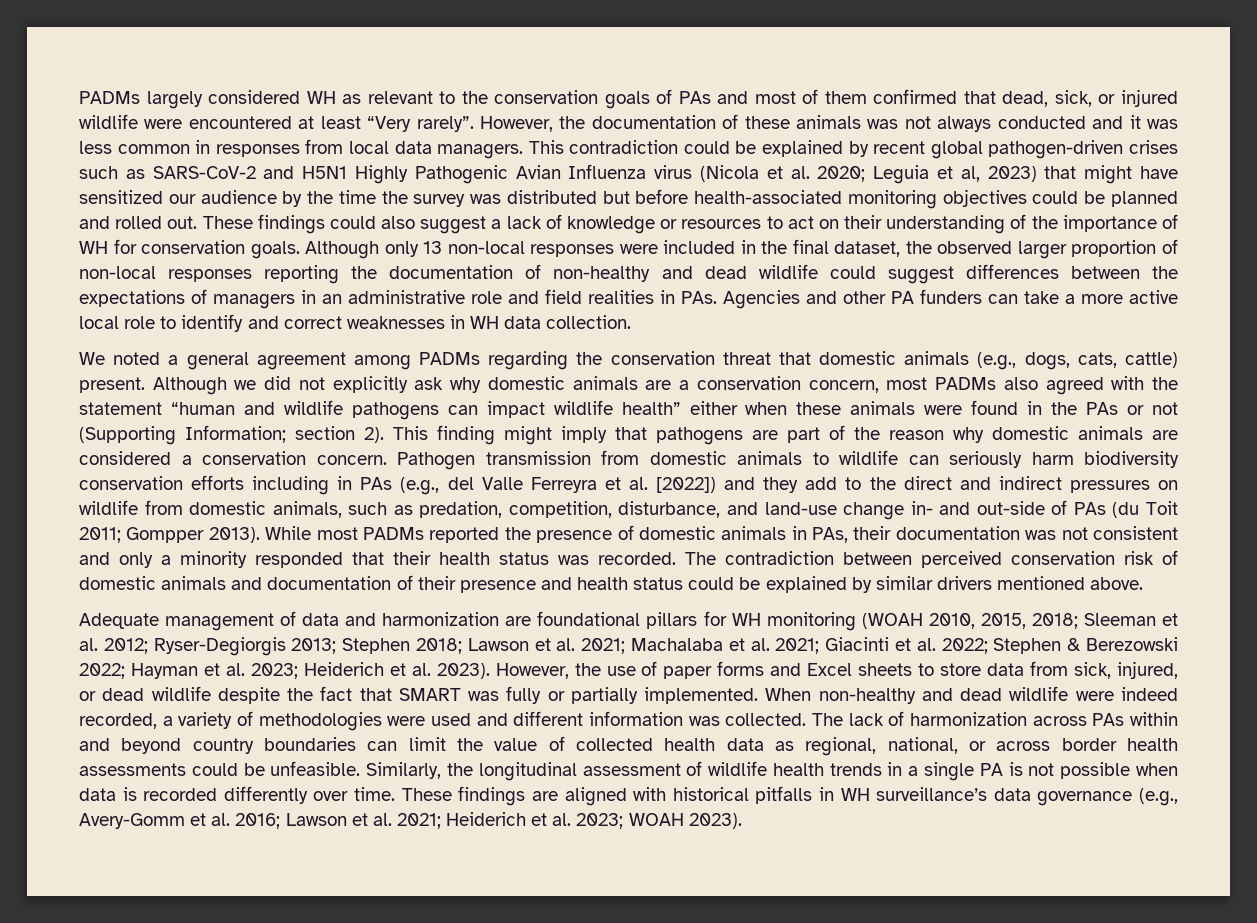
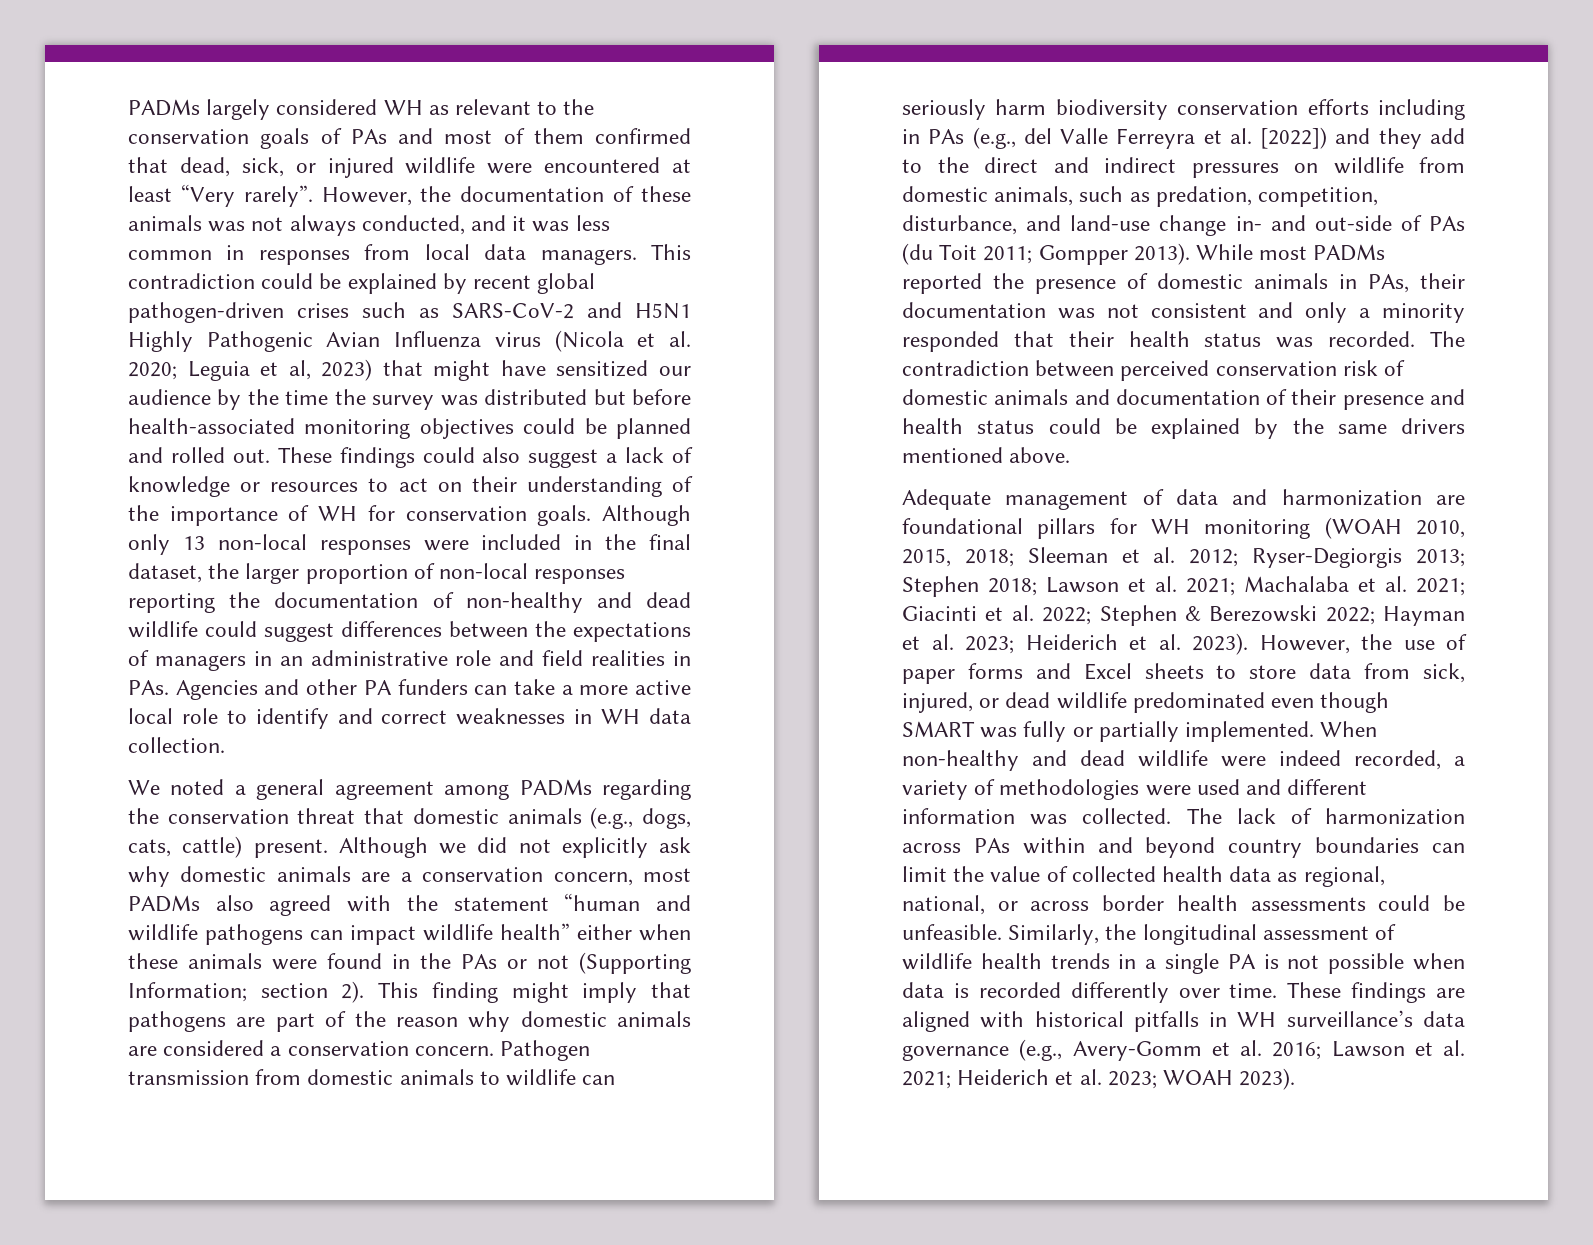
- However, the documentation of these animals was not always conducted and it was less common in responses from local data managers.
+ However, the documentation of these animals was not always conducted, and it was less common in responses from local data managers.
- Although only 13 non-local responses were included in the final dataset, the observed larger proportion of non-local responses reporting the documentation of non-healthy and dead wildlife could suggest differences between the expectations of managers in an administrative role and field realities in PAs. Agencies and other PA funders can take a more active local role to identify and correct weaknesses in WH data collection.
+ Although only 13 non-local responses were included in the final dataset, the larger proportion of non-local responses reporting the documentation of non-healthy and dead wildlife could suggest differences between the expectations of managers in an administrative role and field realities in PAs. Agencies and other PA funders can take a more active local role to identify and correct weaknesses in WH data collection.
- The contradiction between perceived conservation risk of domestic animals and documentation of their presence and health status could be explained by similar drivers mentioned above.
+ The contradiction between perceived conservation risk of domestic animals and documentation of their presence and health status could be explained by the same drivers mentioned above.
- However, the use of paper forms and Excel sheets to store data from sick, injured, or dead wildlife despite the fact that SMART was fully or partially implemented.
+ However, the use of paper forms and Excel sheets to store data from sick, injured, or dead wildlife predominated even though SMART was fully or partially implemented.

